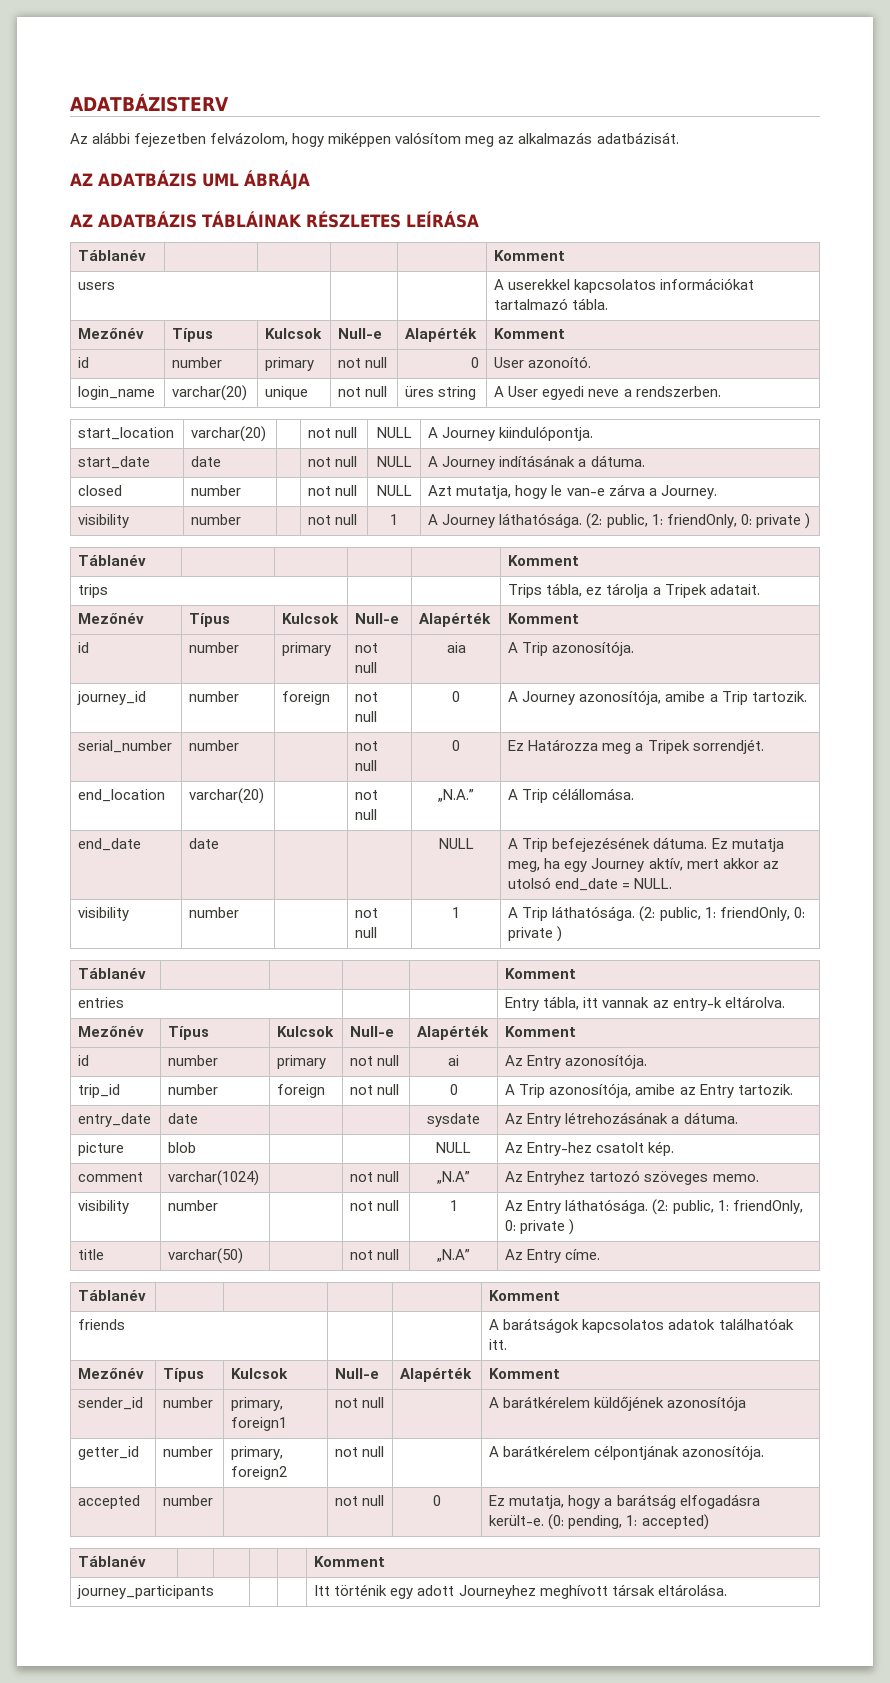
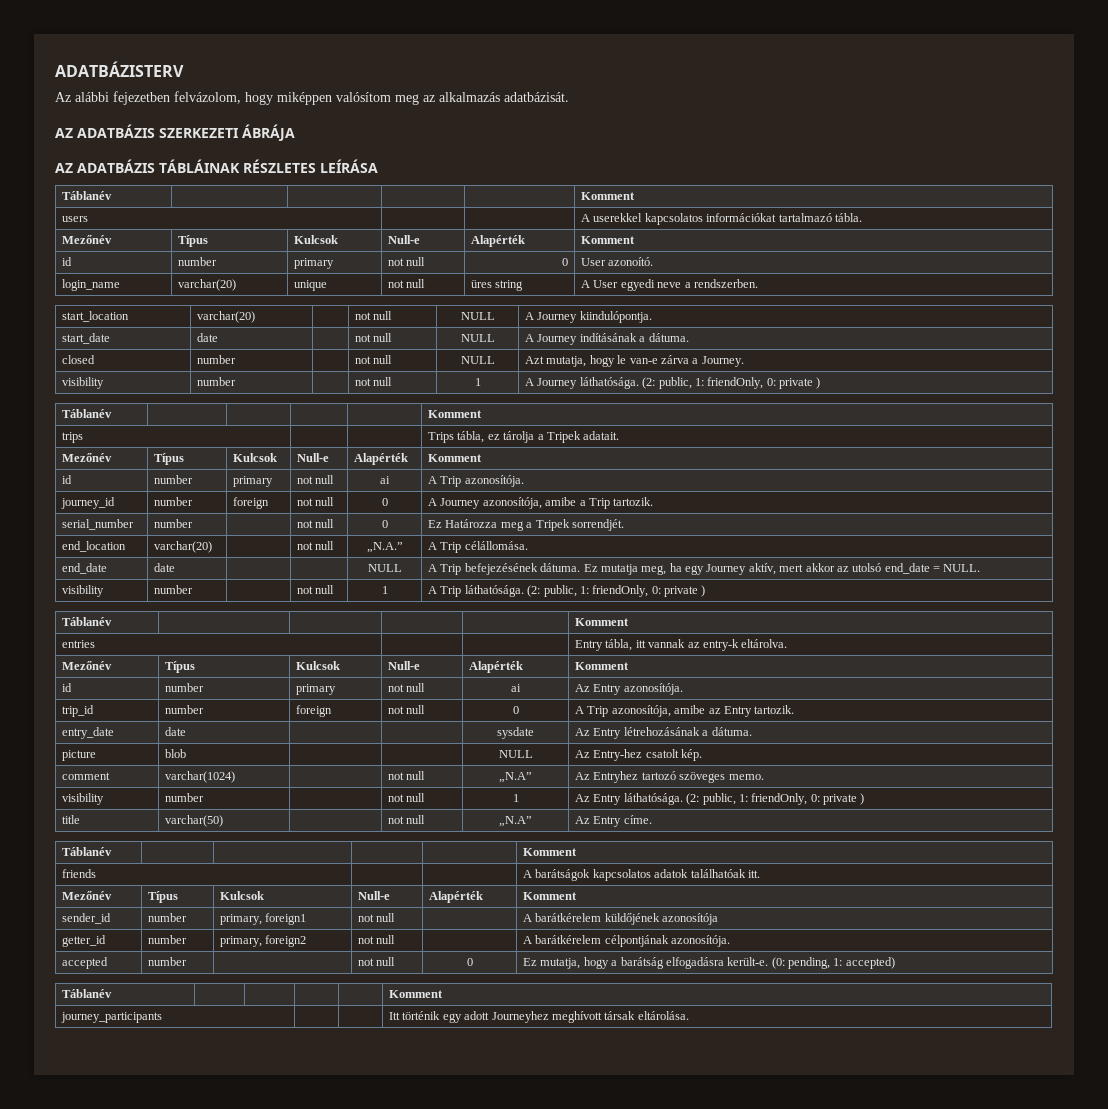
- AZ ADATBÁZIS UML ÁBRÁJA
+ AZ ADATBÁZIS SZERKEZETI ÁBRÁJA
- id | number | primary | not null | aia | A Trip azonosítója.
+ id | number | primary | not null | ai | A Trip azonosítója.

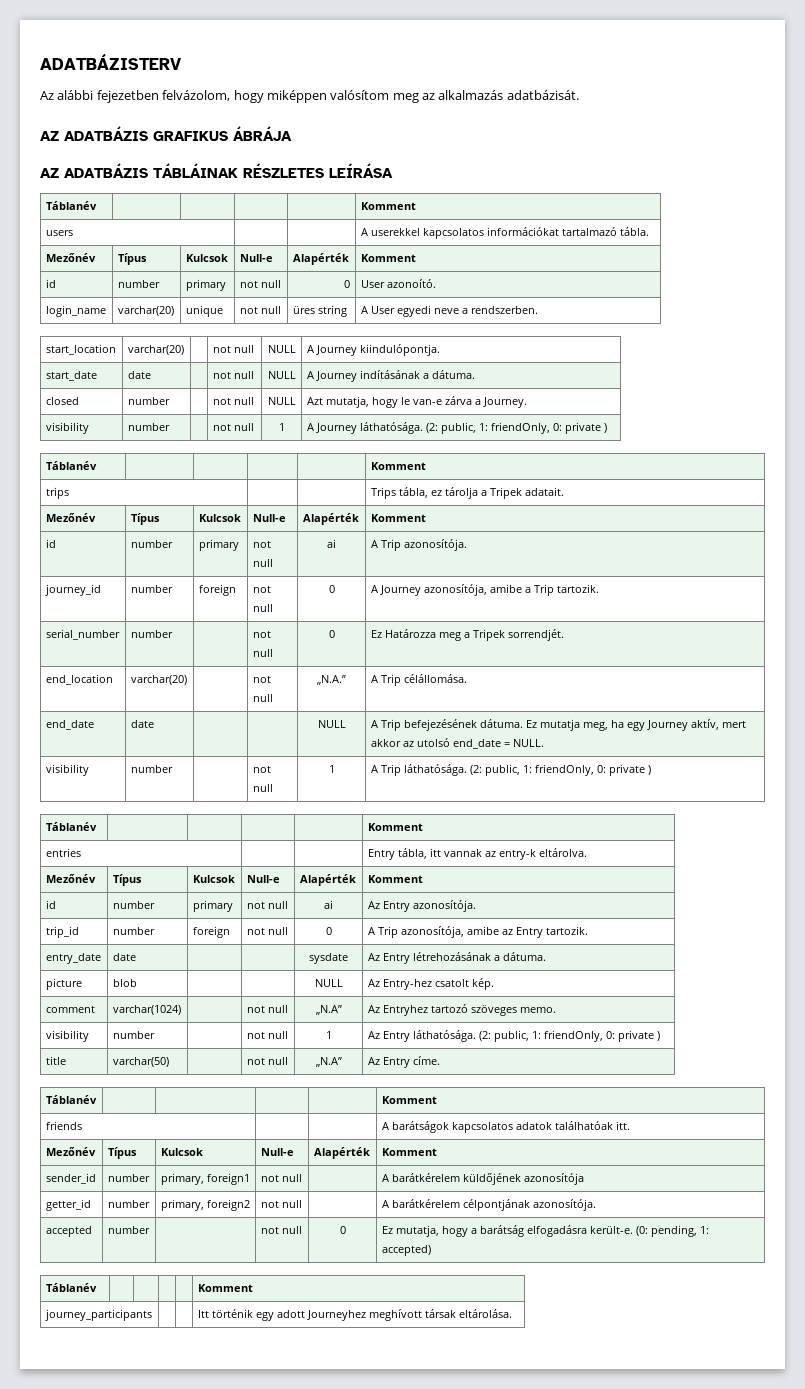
- AZ ADATBÁZIS SZERKEZETI ÁBRÁJA
+ AZ ADATBÁZIS GRAFIKUS ÁBRÁJA

